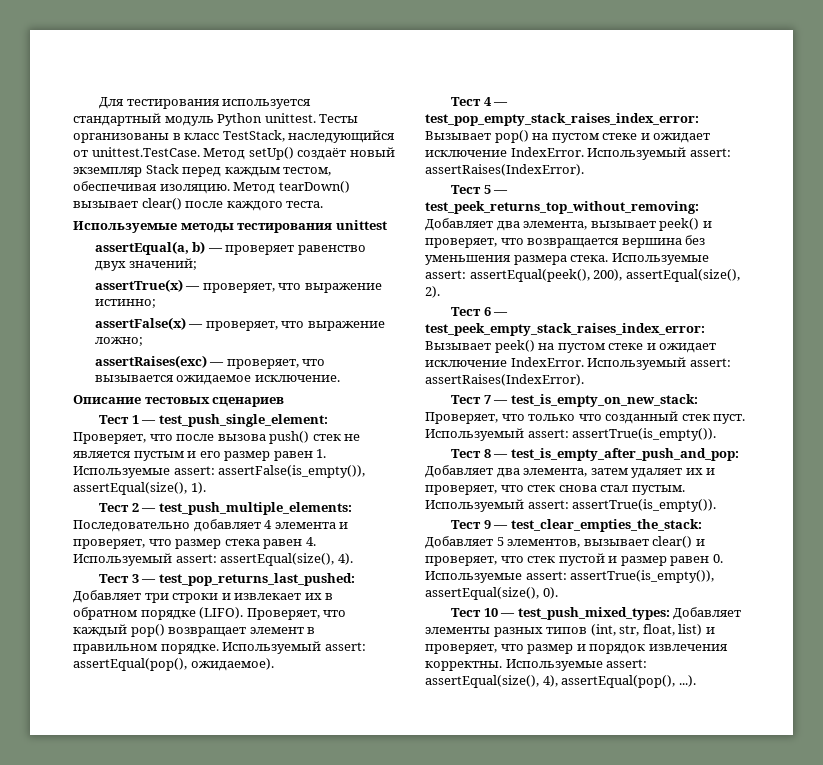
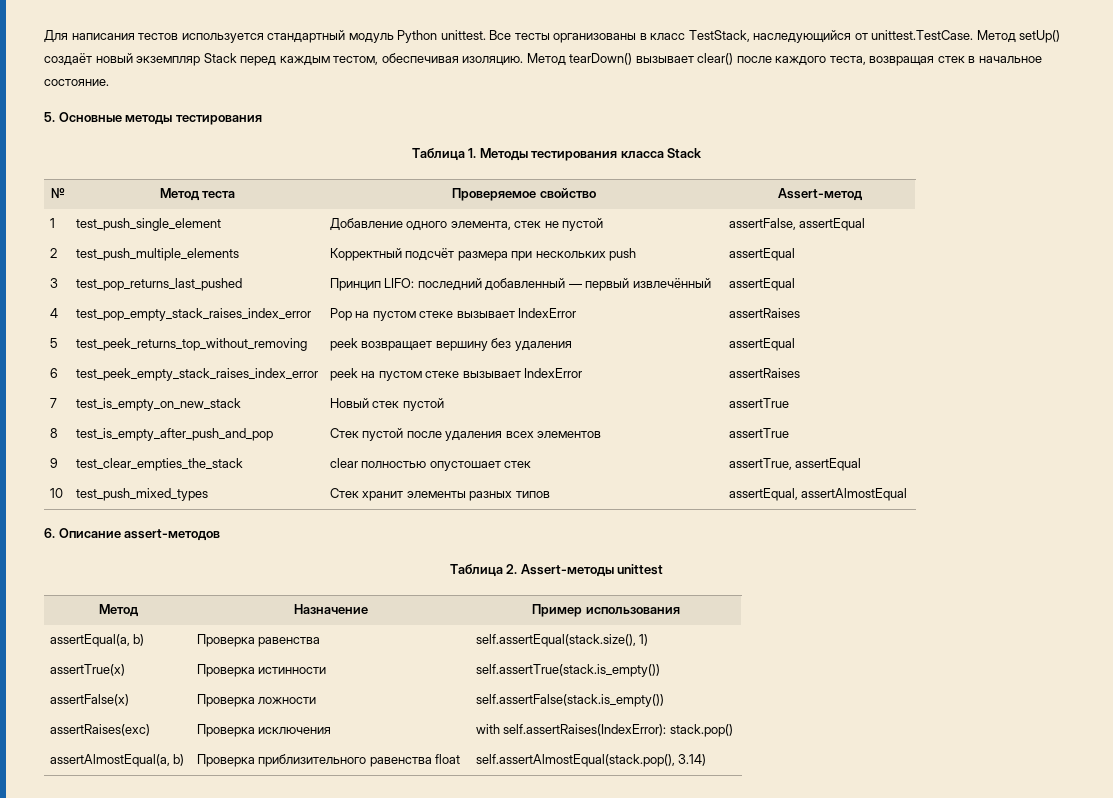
- Для тестирования используется стандартный модуль Python unittest.
+ Для написания тестов используется стандартный модуль Python unittest.
- Тесты организованы в класс TestStack, наследующийся от unittest.TestCase. Метод setUp() создаёт новый экземпляр Stack перед каждым тестом, обеспечивая изоляцию.
+ Все тесты организованы в класс TestStack, наследующийся от unittest.TestCase. Метод setUp() создаёт новый экземпляр Stack перед каждым тестом, обеспечивая изоляцию.
- Метод tearDown() вызывает clear() после каждого теста.
- Используемые методы тестирования unittest
- assertEqual(a, b) — проверяет равенство двух значений;
- assertTrue(x) — проверяет, что выражение истинно;
- assertFalse(x) — проверяет, что выражение ложно;
- assertRaises(exc) — проверяет, что вызывается ожидаемое исключение.
- Описание тестовых сценариев
- Тест 1 — test_push_single_element: Проверяет, что после вызова push() стек не является пустым и его размер равен 1. Используемые assert: assertFalse(is_empty()), assertEqual(size(), 1).
- Тест 2 — test_push_multiple_elements: Последовательно добавляет 4 элемента и проверяет, что размер стека равен 4. Используемый assert: assertEqual(size(), 4).
- Тест 3 — test_pop_returns_last_pushed: Добавляет три строки и извлекает их в обратном порядке (LIFO). Проверяет, что каждый pop() возвращает элемент в правильном порядке. Используемый assert: assertEqual(pop(), ожидаемое).
- Тест 4 — test_pop_empty_stack_raises_index_error: Вызывает pop() на пустом стеке и ожидает исключение IndexError. Используемый assert: assertRaises(IndexError).
- Тест 5 — test_peek_returns_top_without_removing: Добавляет два элемента, вызывает peek() и проверяет, что возвращается вершина без уменьшения размера стека. Используемые assert: assertEqual(peek(), 200), assertEqual(size(), 2).
- Тест 6 — test_peek_empty_stack_raises_index_error: Вызывает peek() на пустом стеке и ожидает исключение IndexError. Используемый assert: assertRaises(IndexError).
- Тест 7 — test_is_empty_on_new_stack: Проверяет, что только что созданный стек пуст. Используемый assert: assertTrue(is_empty()).
- Тест 8 — test_is_empty_after_push_and_pop: Добавляет два элемента, затем удаляет их и проверяет, что стек снова стал пустым. Используемый assert: assertTrue(is_empty()).
- Тест 9 — test_clear_empties_the_stack: Добавляет 5 элементов, вызывает clear() и проверяет, что стек пустой и размер равен 0. Используемые assert: assertTrue(is_empty()), assertEqual(size(), 0).
- Тест 10 — test_push_mixed_types: Добавляет элементы разных типов (int, str, float, list) и проверяет, что размер и порядок извлечения корректны. Используемые assert: assertEqual(size(), 4), assertEqual(pop(), ...).
+ Метод tearDown() вызывает clear() после каждого теста, возвращая стек в начальное состояние.
+ 5. Основные методы тестирования
+ Таблица 1. Методы тестирования класса Stack
+ № | Метод теста | Проверяемое свойство | Assert-метод
+ 1 | test_push_single_element | Добавление одного элемента, стек не пустой | assertFalse, assertEqual
+ 2 | test_push_multiple_elements | Корректный подсчёт размера при нескольких push | assertEqual
+ 3 | test_pop_returns_last_pushed | Принцип LIFO: последний добавленный — первый извлечённый | assertEqual
+ 4 | test_pop_empty_stack_raises_index_error | Pop на пустом стеке вызывает IndexError | assertRaises
+ 5 | test_peek_returns_top_without_removing | peek возвращает вершину без удаления | assertEqual
+ 6 | test_peek_empty_stack_raises_index_error | peek на пустом стеке вызывает IndexError | assertRaises
+ 7 | test_is_empty_on_new_stack | Новый стек пустой | assertTrue
+ 8 | test_is_empty_after_push_and_pop | Стек пустой после удаления всех элементов | assertTrue
+ 9 | test_clear_empties_the_stack | clear полностью опустошает стек | assertTrue, assertEqual
+ 10 | test_push_mixed_types | Стек хранит элементы разных типов | assertEqual, assertAlmostEqual
+ 6. Описание assert-методов
+ Таблица 2. Assert-методы unittest
+ Метод | Назначение | Пример использования
+ assertEqual(a, b) | Проверка равенства | self.assertEqual(stack.size(), 1)
+ assertTrue(x) | Проверка истинности | self.assertTrue(stack.is_empty())
+ assertFalse(x) | Проверка ложности | self.assertFalse(stack.is_empty())
+ assertRaises(exc) | Проверка исключения | with self.assertRaises(IndexError): stack.pop()
+ assertAlmostEqual(a, b) | Проверка приблизительного равенства float | self.assertAlmostEqual(stack.pop(), 3.14)

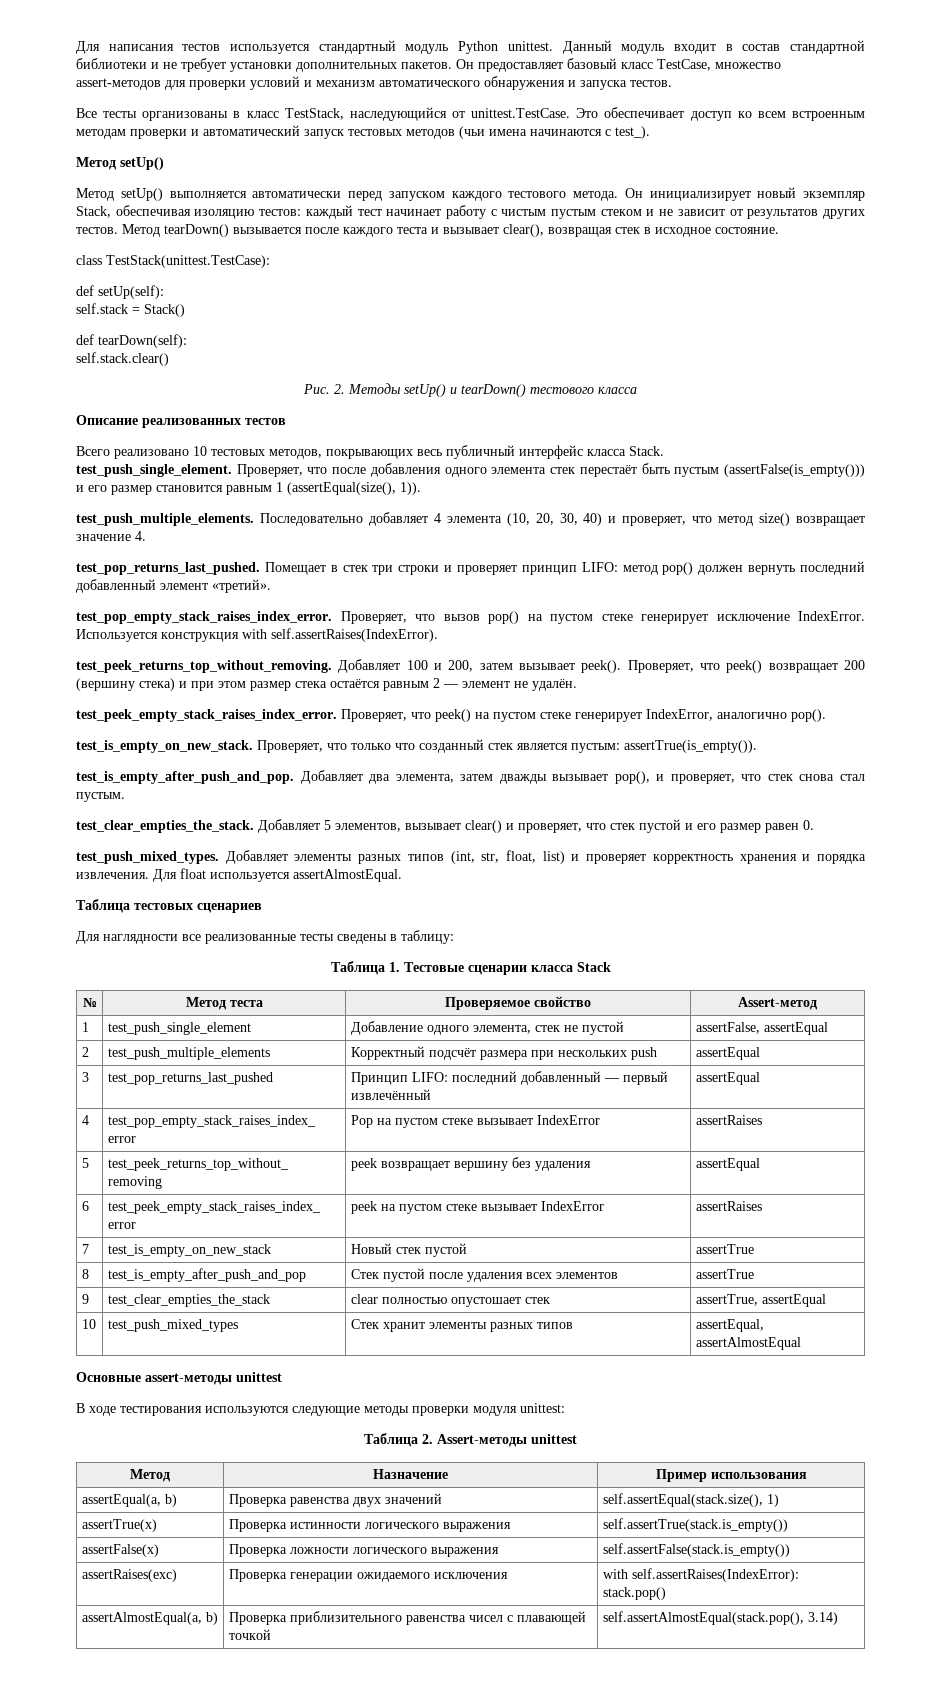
- Для написания тестов используется стандартный модуль Python unittest. Все тесты организованы в класс TestStack, наследующийся от unittest.TestCase. Метод setUp() создаёт новый экземпляр Stack перед каждым тестом, обеспечивая изоляцию. Метод tearDown() вызывает clear() после каждого теста, возвращая стек в начальное состояние.
+ Для написания тестов используется стандартный модуль Python unittest. Данный модуль входит в состав стандартной библиотеки и не требует установки дополнительных пакетов. Он предоставляет базовый класс TestCase, множество assert-методов для проверки условий и механизм автоматического обнаружения и запуска тестов.
+ Все тесты организованы в класс TestStack, наследующийся от unittest.TestCase. Это обеспечивает доступ ко всем встроенным методам проверки и автоматический запуск тестовых методов (чьи имена начинаются с test_).
+ Метод setUp()
+ Метод setUp() выполняется автоматически перед запуском каждого тестового метода. Он инициализирует новый экземпляр Stack, обеспечивая изоляцию тестов: каждый тест начинает работу с чистым пустым стеком и не зависит от результатов других тестов. Метод tearDown() вызывается после каждого теста и вызывает clear(), возвращая стек в исходное состояние.
- 5. Основные методы тестирования
+ class TestStack(unittest.TestCase):
+ def setUp(self):
+ self.stack = Stack()
+ def tearDown(self):
+ self.stack.clear()
+ Рис. 2. Методы setUp() и tearDown() тестового класса
+ Описание реализованных тестов
+ Всего реализовано 10 тестовых методов, покрывающих весь публичный интерфейс класса Stack.
+ test_push_single_element. Проверяет, что после добавления одного элемента стек перестаёт быть пустым (assertFalse(is_empty())) и его размер становится равным 1 (assertEqual(size(), 1)).
+ test_push_multiple_elements. Последовательно добавляет 4 элемента (10, 20, 30, 40) и проверяет, что метод size() возвращает значение 4.
+ test_pop_returns_last_pushed. Помещает в стек три строки и проверяет принцип LIFO: метод pop() должен вернуть последний добавленный элемент «третий».
+ test_pop_empty_stack_raises_index_error. Проверяет, что вызов pop() на пустом стеке генерирует исключение IndexError. Используется конструкция with self.assertRaises(IndexError).
+ test_peek_returns_top_without_removing. Добавляет 100 и 200, затем вызывает peek(). Проверяет, что peek() возвращает 200 (вершину стека) и при этом размер стека остаётся равным 2 — элемент не удалён.
+ test_peek_empty_stack_raises_index_error. Проверяет, что peek() на пустом стеке генерирует IndexError, аналогично pop().
+ test_is_empty_on_new_stack. Проверяет, что только что созданный стек является пустым: assertTrue(is_empty()).
+ test_is_empty_after_push_and_pop. Добавляет два элемента, затем дважды вызывает pop(), и проверяет, что стек снова стал пустым.
+ test_clear_empties_the_stack. Добавляет 5 элементов, вызывает clear() и проверяет, что стек пустой и его размер равен 0.
+ test_push_mixed_types. Добавляет элементы разных типов (int, str, float, list) и проверяет корректность хранения и порядка извлечения. Для float используется assertAlmostEqual.
+ Таблица тестовых сценариев
+ Для наглядности все реализованные тесты сведены в таблицу:
- Таблица 1. Методы тестирования класса Stack
+ Таблица 1. Тестовые сценарии класса Stack
- 6. Описание assert-методов
+ Основные assert-методы unittest
+ В ходе тестирования используются следующие методы проверки модуля unittest:
- assertEqual(a, b) | Проверка равенства | self.assertEqual(stack.size(), 1)
+ assertEqual(a, b) | Проверка равенства двух значений | self.assertEqual(stack.size(), 1)
- assertTrue(x) | Проверка истинности | self.assertTrue(stack.is_empty())
+ assertTrue(x) | Проверка истинности логического выражения | self.assertTrue(stack.is_empty())
- assertFalse(x) | Проверка ложности | self.assertFalse(stack.is_empty())
+ assertFalse(x) | Проверка ложности логического выражения | self.assertFalse(stack.is_empty())
- assertRaises(exc) | Проверка исключения | with self.assertRaises(IndexError): stack.pop()
+ assertRaises(exc) | Проверка генерации ожидаемого исключения | with self.assertRaises(IndexError): stack.pop()
- assertAlmostEqual(a, b) | Проверка приблизительного равенства float | self.assertAlmostEqual(stack.pop(), 3.14)
+ assertAlmostEqual(a, b) | Проверка приблизительного равенства чисел с плавающей точкой | self.assertAlmostEqual(stack.pop(), 3.14)

